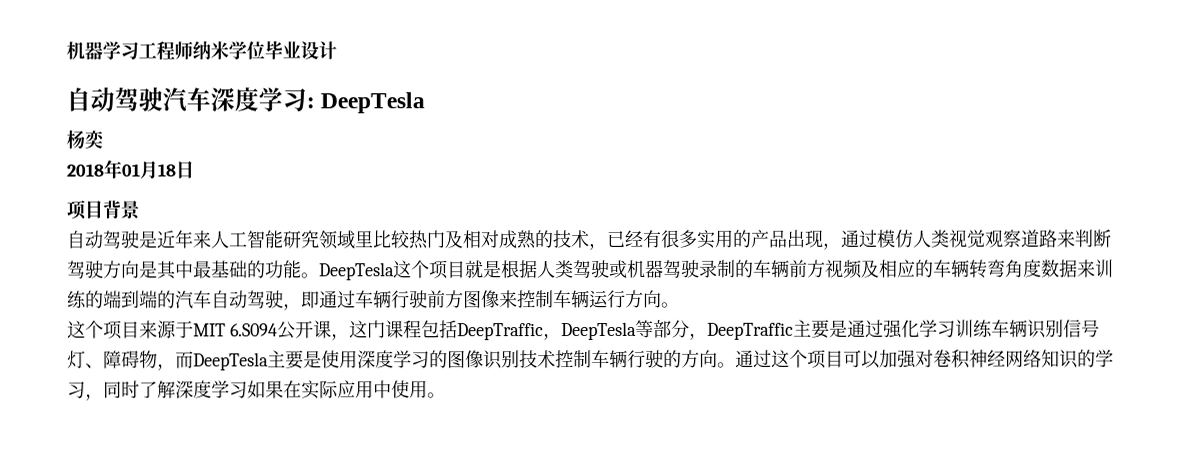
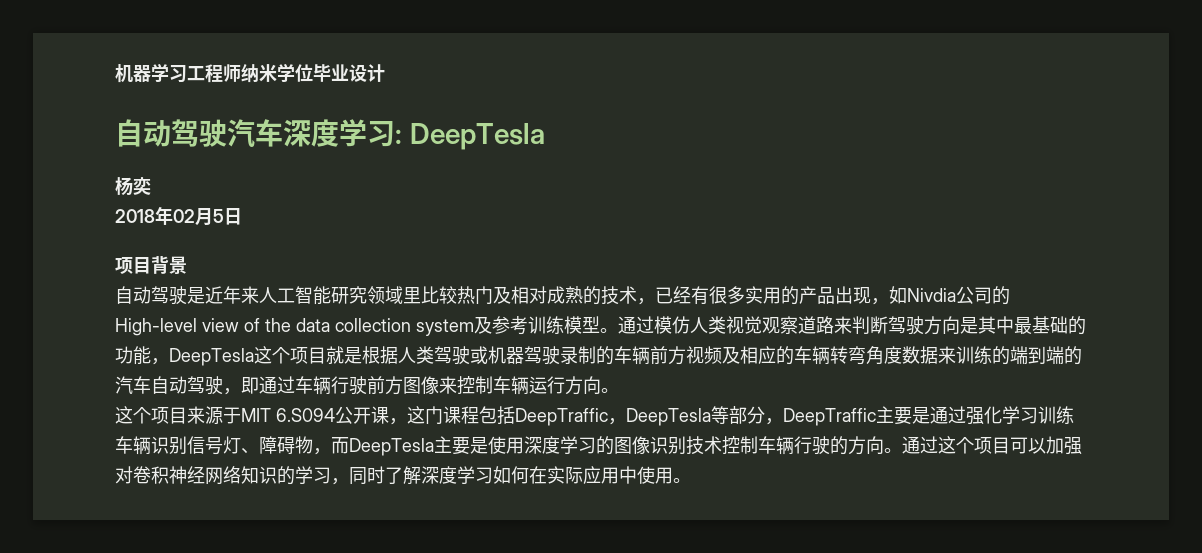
- 2018年01月18日
+ 2018年02月5日
- 自动驾驶是近年来人工智能研究领域里比较热门及相对成熟的技术，已经有很多实用的产品出现，通过模仿人类视觉观察道路来判断驾驶方向是其中最基础的功能。DeepTesla这个项目就是根据人类驾驶或机器驾驶录制的车辆前方视频及相应的车辆转弯角度数据来训练的端到端的汽车自动驾驶，即通过车辆行驶前方图像来控制车辆运行方向。
+ 自动驾驶是近年来人工智能研究领域里比较热门及相对成熟的技术，已经有很多实用的产品出现，如Nivdia公司的High-level view of the data collection system及参考训练模型。通过模仿人类视觉观察道路来判断驾驶方向是其中最基础的功能，DeepTesla这个项目就是根据人类驾驶或机器驾驶录制的车辆前方视频及相应的车辆转弯角度数据来训练的端到端的汽车自动驾驶，即通过车辆行驶前方图像来控制车辆运行方向。
- 通过这个项目可以加强对卷积神经网络知识的学习，同时了解深度学习如果在实际应用中使用。
+ 通过这个项目可以加强对卷积神经网络知识的学习，同时了解深度学习如何在实际应用中使用。

